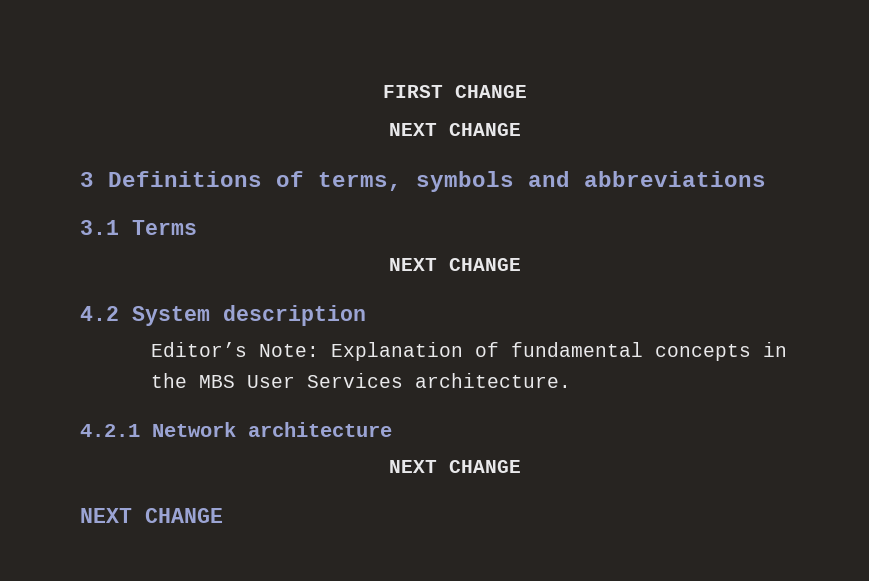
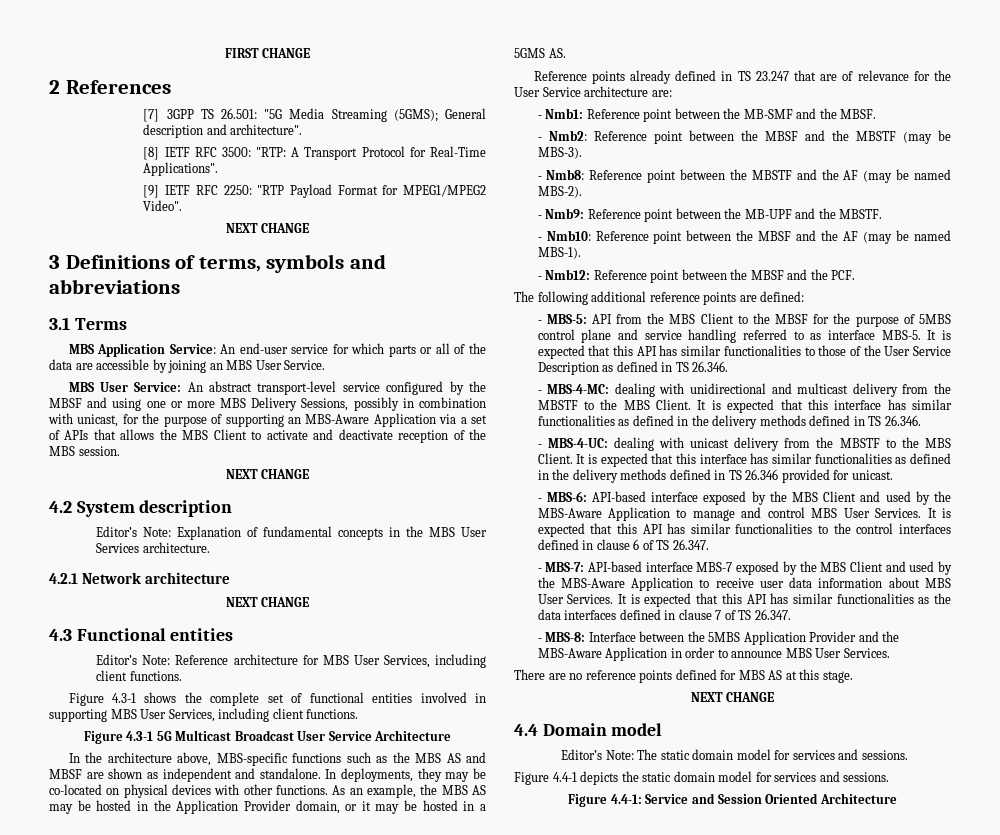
+ 2 References
+ [7] 3GPP TS 26.501: "5G Media Streaming (5GMS); General description and architecture".
+ [8] IETF RFC 3500: "RTP: A Transport Protocol for Real-Time Applications".
+ [9] IETF RFC 2250: "RTP Payload Format for MPEG1/MPEG2 Video".
+ MBS Application Service: An end-user service for which parts or all of the data are accessible by joining an MBS User Service.
+ MBS User Service: An abstract transport-level service configured by the MBSF and using one or more MBS Delivery Sessions, possibly in combination with unicast, for the purpose of supporting an MBS-Aware Application via a set of APIs that allows the MBS Client to activate and deactivate reception of the MBS session.
  4.2.1 Network architecture
  NEXT CHANGE
+ 4.3 Functional entities
+ Editor’s Note: Reference architecture for MBS User Services, including client functions.
+ Figure 4.3-1 shows the complete set of functional entities involved in supporting MBS User Services, including client functions.
+ Figure 4.3-1 5G Multicast Broadcast User Service Architecture
+ In the architecture above, MBS-specific functions such as the MBS AS and MBSF are shown as independent and standalone. In deployments, they may be co-located on physical devices with other functions. As an example, the MBS AS may be hosted in the Application Provider domain, or it may be hosted in a 5GMS AS.
+ Reference points already defined in TS 23.247 that are of relevance for the User Service architecture are:
+ - Nmb1: Reference point between the MB-SMF and the MBSF.
+ - Nmb2: Reference point between the MBSF and the MBSTF (may be MBS-3).
+ - Nmb8: Reference point between the MBSTF and the AF (may be named MBS-2).
+ - Nmb9: Reference point between the MB-UPF and the MBSTF.
+ - Nmb10: Reference point between the MBSF and the AF (may be named MBS-1).
+ - Nmb12: Reference point between the MBSF and the PCF.
+ The following additional reference points are defined:
+ - MBS-5: API from the MBS Client to the MBSF for the purpose of 5MBS control plane and service handling referred to as interface MBS-5. It is expected that this API has similar functionalities to those of the User Service Description as defined in TS 26.346.
+ - MBS-4-MC: dealing with unidirectional and multicast delivery from the MBSTF to the MBS Client. It is expected that this interface has similar functionalities as defined in the delivery methods defined in TS 26.346.
+ - MBS-4-UC: dealing with unicast delivery from the MBSTF to the MBS Client. It is expected that this interface has similar functionalities as defined in the delivery methods defined in TS 26.346 provided for unicast.
+ - MBS-6: API-based interface exposed by the MBS Client and used by the MBS-Aware Application to manage and control MBS User Services. It is expected that this API has similar functionalities to the control interfaces defined in clause 6 of TS 26.347.
+ - MBS-7: API-based interface MBS-7 exposed by the MBS Client and used by the MBS-Aware Application to receive user data information about MBS User Services. It is expected that this API has similar functionalities as the data interfaces defined in clause 7 of TS 26.347.
+ - MBS-8: Interface between the 5MBS Application Provider and the MBS-Aware Application in order to announce MBS User Services.
+ There are no reference points defined for MBS AS at this stage.
  NEXT CHANGE
+ 4.4 Domain model
+ Editor’s Note: The static domain model for services and sessions.
+ Figure 4.4-1 depicts the static domain model for services and sessions.
+ Figure 4.4-1: Service and Session Oriented Architecture

